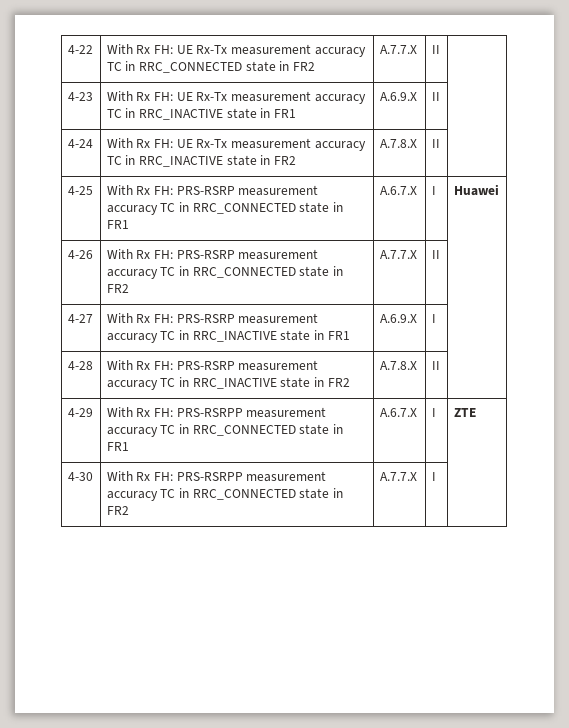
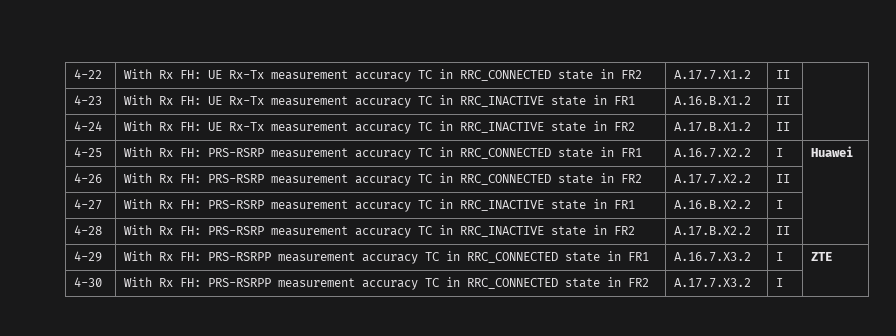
- 4-22 | With Rx FH: UE Rx-Tx measurement accuracy TC in RRC_CONNECTED state in FR2 | A.7.7.X | II |
+ 4-22 | With Rx FH: UE Rx-Tx measurement accuracy TC in RRC_CONNECTED state in FR2 | A.17.7.X1.2 | II |
- 4-23 | With Rx FH: UE Rx-Tx measurement accuracy TC in RRC_INACTIVE state in FR1 | A.6.9.X | II |
+ 4-23 | With Rx FH: UE Rx-Tx measurement accuracy TC in RRC_INACTIVE state in FR1 | A.16.B.X1.2 | II |
- 4-24 | With Rx FH: UE Rx-Tx measurement accuracy TC in RRC_INACTIVE state in FR2 | A.7.8.X | II |
+ 4-24 | With Rx FH: UE Rx-Tx measurement accuracy TC in RRC_INACTIVE state in FR2 | A.17.B.X1.2 | II |
- 4-25 | With Rx FH: PRS-RSRP measurement accuracy TC in RRC_CONNECTED state in FR1 | A.6.7.X | I | Huawei
+ 4-25 | With Rx FH: PRS-RSRP measurement accuracy TC in RRC_CONNECTED state in FR1 | A.16.7.X2.2 | I | Huawei
- 4-26 | With Rx FH: PRS-RSRP measurement accuracy TC in RRC_CONNECTED state in FR2 | A.7.7.X | II |
+ 4-26 | With Rx FH: PRS-RSRP measurement accuracy TC in RRC_CONNECTED state in FR2 | A.17.7.X2.2 | II |
- 4-27 | With Rx FH: PRS-RSRP measurement accuracy TC in RRC_INACTIVE state in FR1 | A.6.9.X | I |
+ 4-27 | With Rx FH: PRS-RSRP measurement accuracy TC in RRC_INACTIVE state in FR1 | A.16.B.X2.2 | I |
- 4-28 | With Rx FH: PRS-RSRP measurement accuracy TC in RRC_INACTIVE state in FR2 | A.7.8.X | II |
+ 4-28 | With Rx FH: PRS-RSRP measurement accuracy TC in RRC_INACTIVE state in FR2 | A.17.B.X2.2 | II |
- 4-29 | With Rx FH: PRS-RSRPP measurement accuracy TC in RRC_CONNECTED state in FR1 | A.6.7.X | I | ZTE
+ 4-29 | With Rx FH: PRS-RSRPP measurement accuracy TC in RRC_CONNECTED state in FR1 | A.16.7.X3.2 | I | ZTE
- 4-30 | With Rx FH: PRS-RSRPP measurement accuracy TC in RRC_CONNECTED state in FR2 | A.7.7.X | I |
+ 4-30 | With Rx FH: PRS-RSRPP measurement accuracy TC in RRC_CONNECTED state in FR2 | A.17.7.X3.2 | I |

